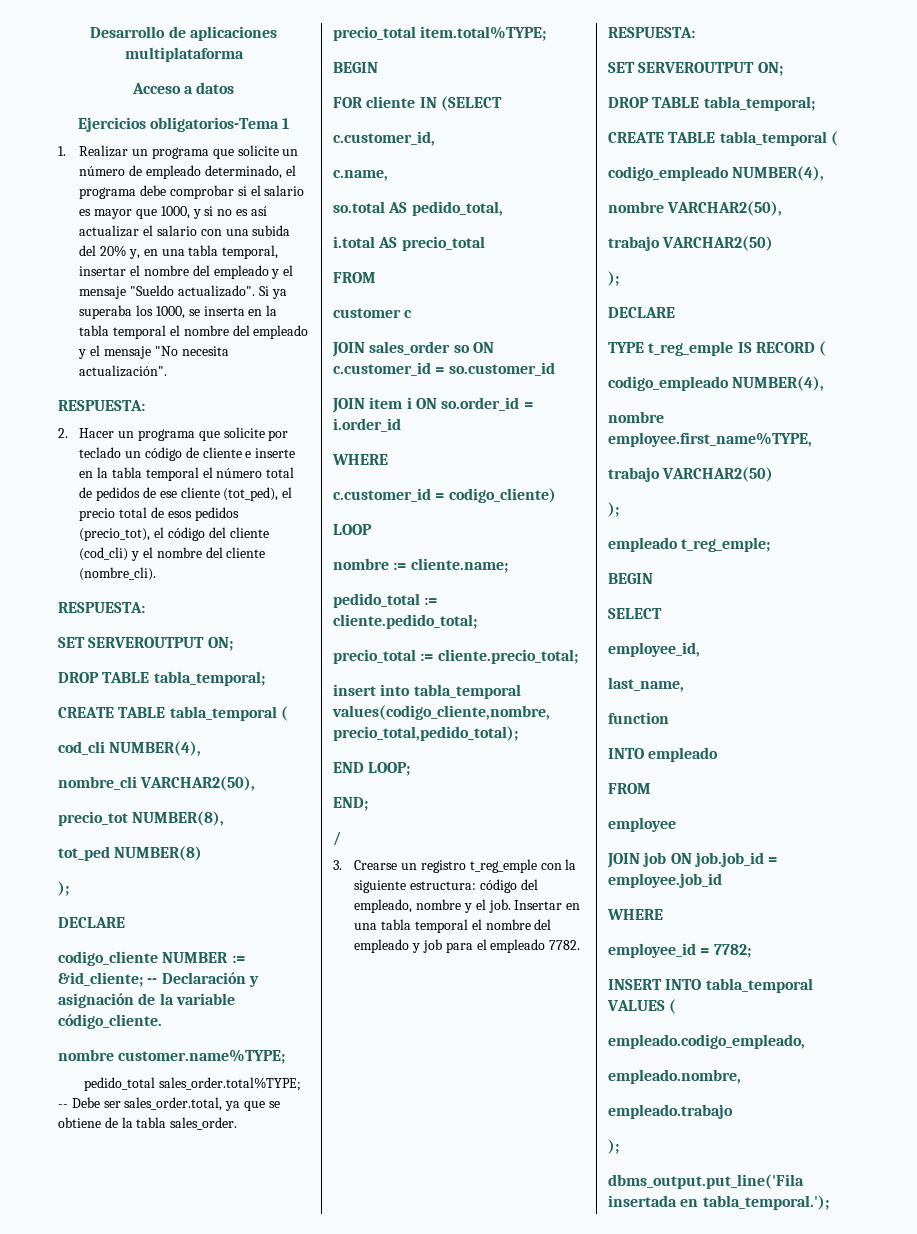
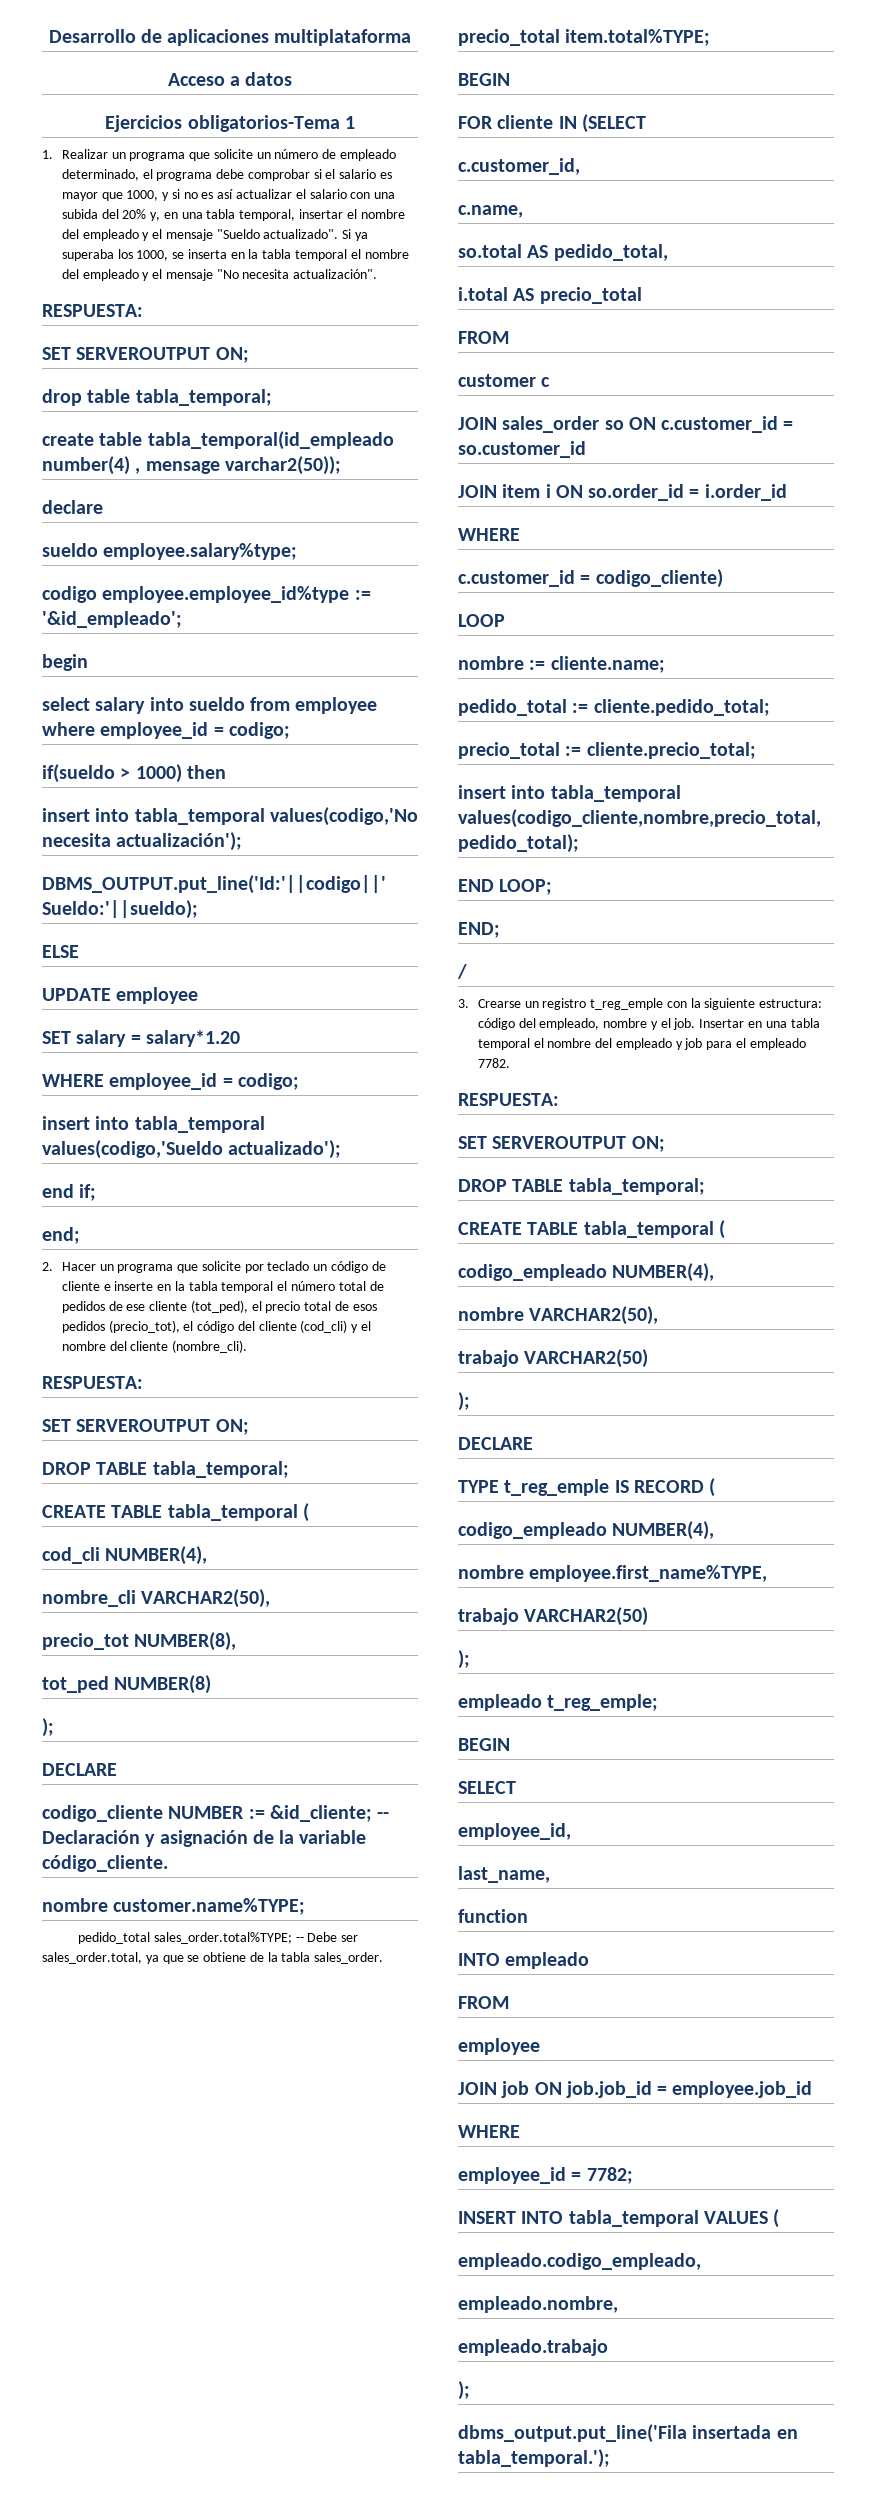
  Si ya superaba los 1000, se inserta en la tabla temporal el nombre del empleado y el mensaje "No necesita actualización".
  RESPUESTA:
+ SET SERVEROUTPUT ON;
+ drop table tabla_temporal;
+ create table tabla_temporal(id_empleado number(4) , mensage varchar2(50));
+ declare
+ sueldo employee.salary%type;
+ codigo employee.employee_id%type := '&id_empleado';
+ begin
+ select salary into sueldo from employee where employee_id = codigo;
+ if(sueldo > 1000) then
+ insert into tabla_temporal values(codigo,'No necesita actualización');
+ DBMS_OUTPUT.put_line('Id:'||codigo||' Sueldo:'||sueldo);
+ ELSE
+ UPDATE employee
+ SET salary = salary*1.20
+ WHERE employee_id = codigo;
+ insert into tabla_temporal values(codigo,'Sueldo actualizado');
+ end if;
+ end;

